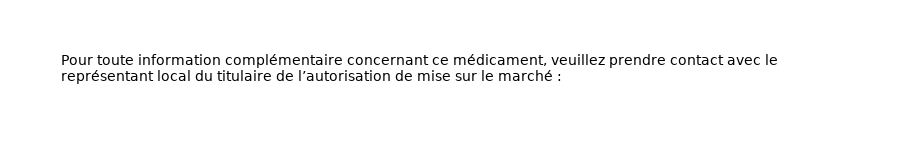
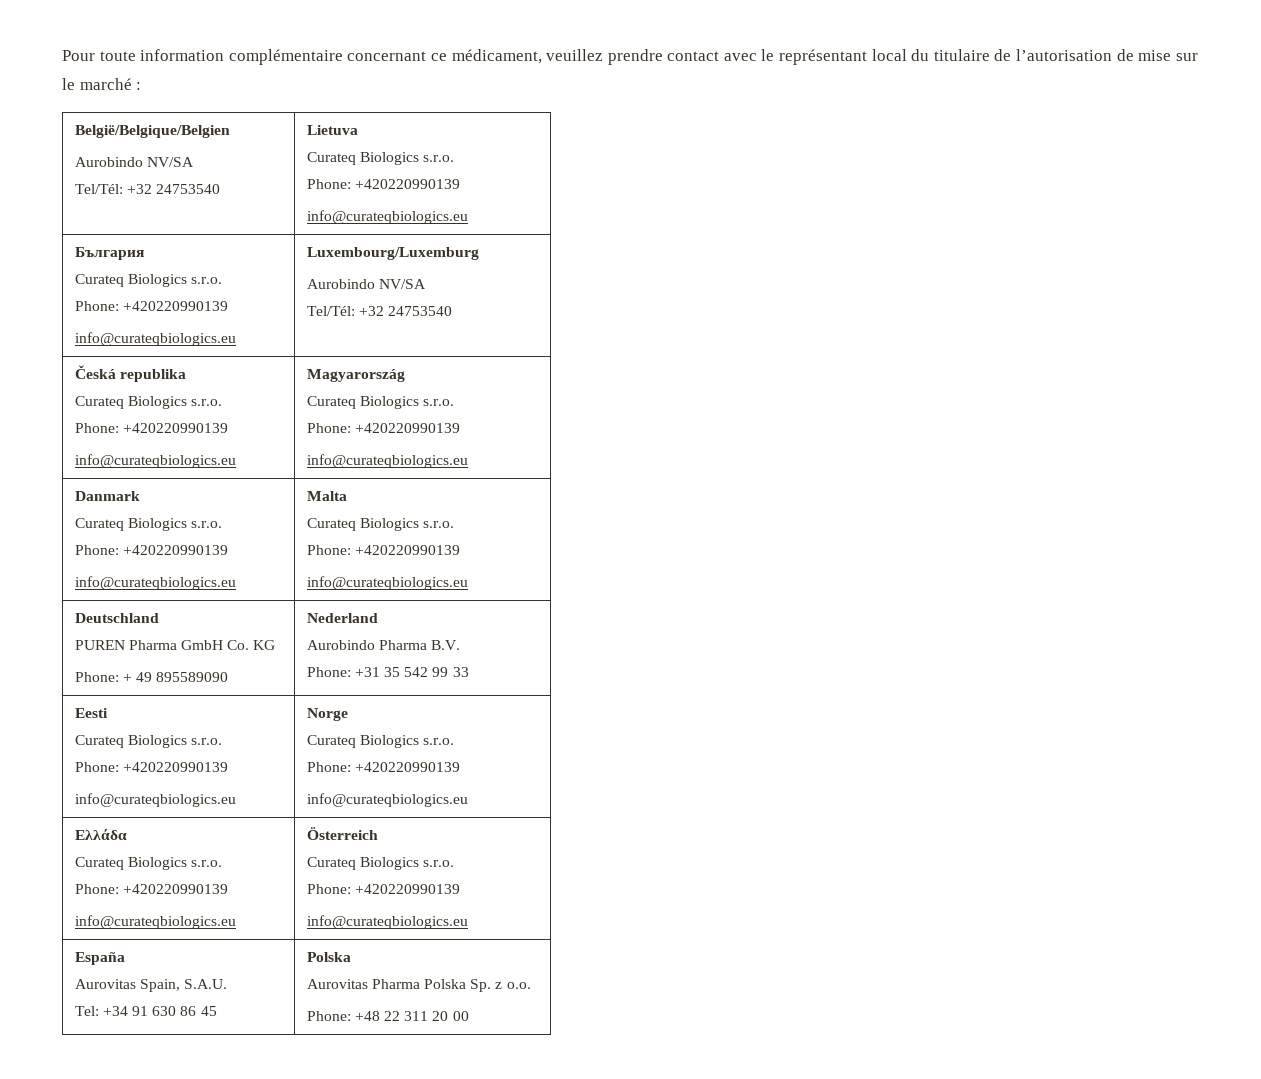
+ België/Belgique/Belgien
+ Aurobindo NV/SA
+ Tel/Tél: +32 24753540 | Lietuva
+ Curateq Biologics s.r.o.
+ Phone: +420220990139
+ info@curateqbiologics.eu
+ България
+ Curateq Biologics s.r.o.
+ Phone: +420220990139
+ info@curateqbiologics.eu | Luxembourg/Luxemburg
+ Aurobindo NV/SA
+ Tel/Tél: +32 24753540
+ Česká republika
+ Curateq Biologics s.r.o.
+ Phone: +420220990139
+ info@curateqbiologics.eu | Magyarország
+ Curateq Biologics s.r.o.
+ Phone: +420220990139
+ info@curateqbiologics.eu
+ Danmark
+ Curateq Biologics s.r.o.
+ Phone: +420220990139
+ info@curateqbiologics.eu | Malta
+ Curateq Biologics s.r.o.
+ Phone: +420220990139
+ info@curateqbiologics.eu
+ Deutschland
+ PUREN Pharma GmbH Co. KG
+ Phone: + 49 895589090 | Nederland
+ Aurobindo Pharma B.V.
+ Phone: +31 35 542 99 33
+ Eesti
+ Curateq Biologics s.r.o.
+ Phone: +420220990139
+ info@curateqbiologics.eu | Norge
+ Curateq Biologics s.r.o.
+ Phone: +420220990139
+ info@curateqbiologics.eu
+ Ελλάδα
+ Curateq Biologics s.r.o.
+ Phone: +420220990139
+ info@curateqbiologics.eu | Österreich
+ Curateq Biologics s.r.o.
+ Phone: +420220990139
+ info@curateqbiologics.eu
+ España
+ Aurovitas Spain, S.A.U.
+ Tel: +34 91 630 86 45 | Polska
+ Aurovitas Pharma Polska Sp. z o.o.
+ Phone: +48 22 311 20 00

